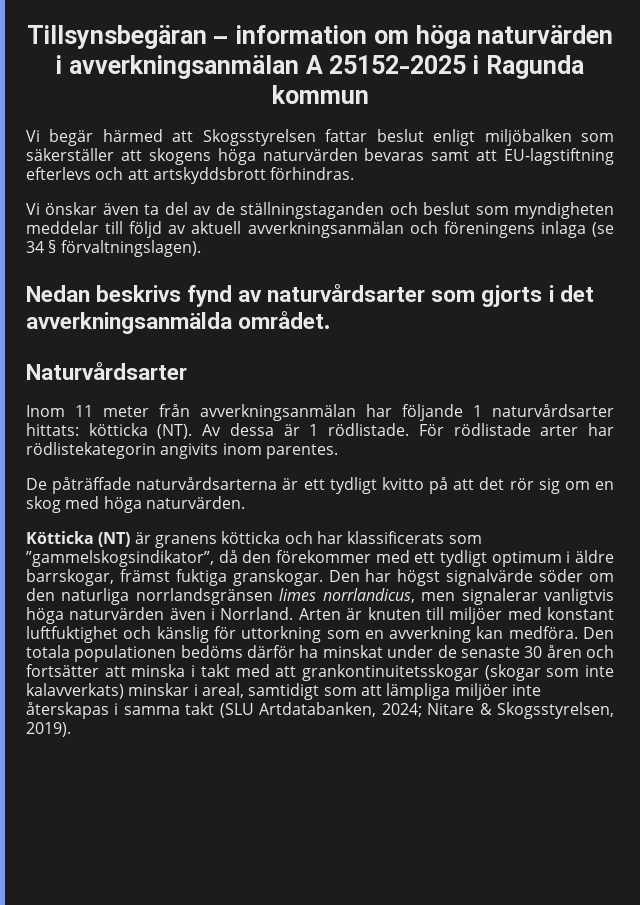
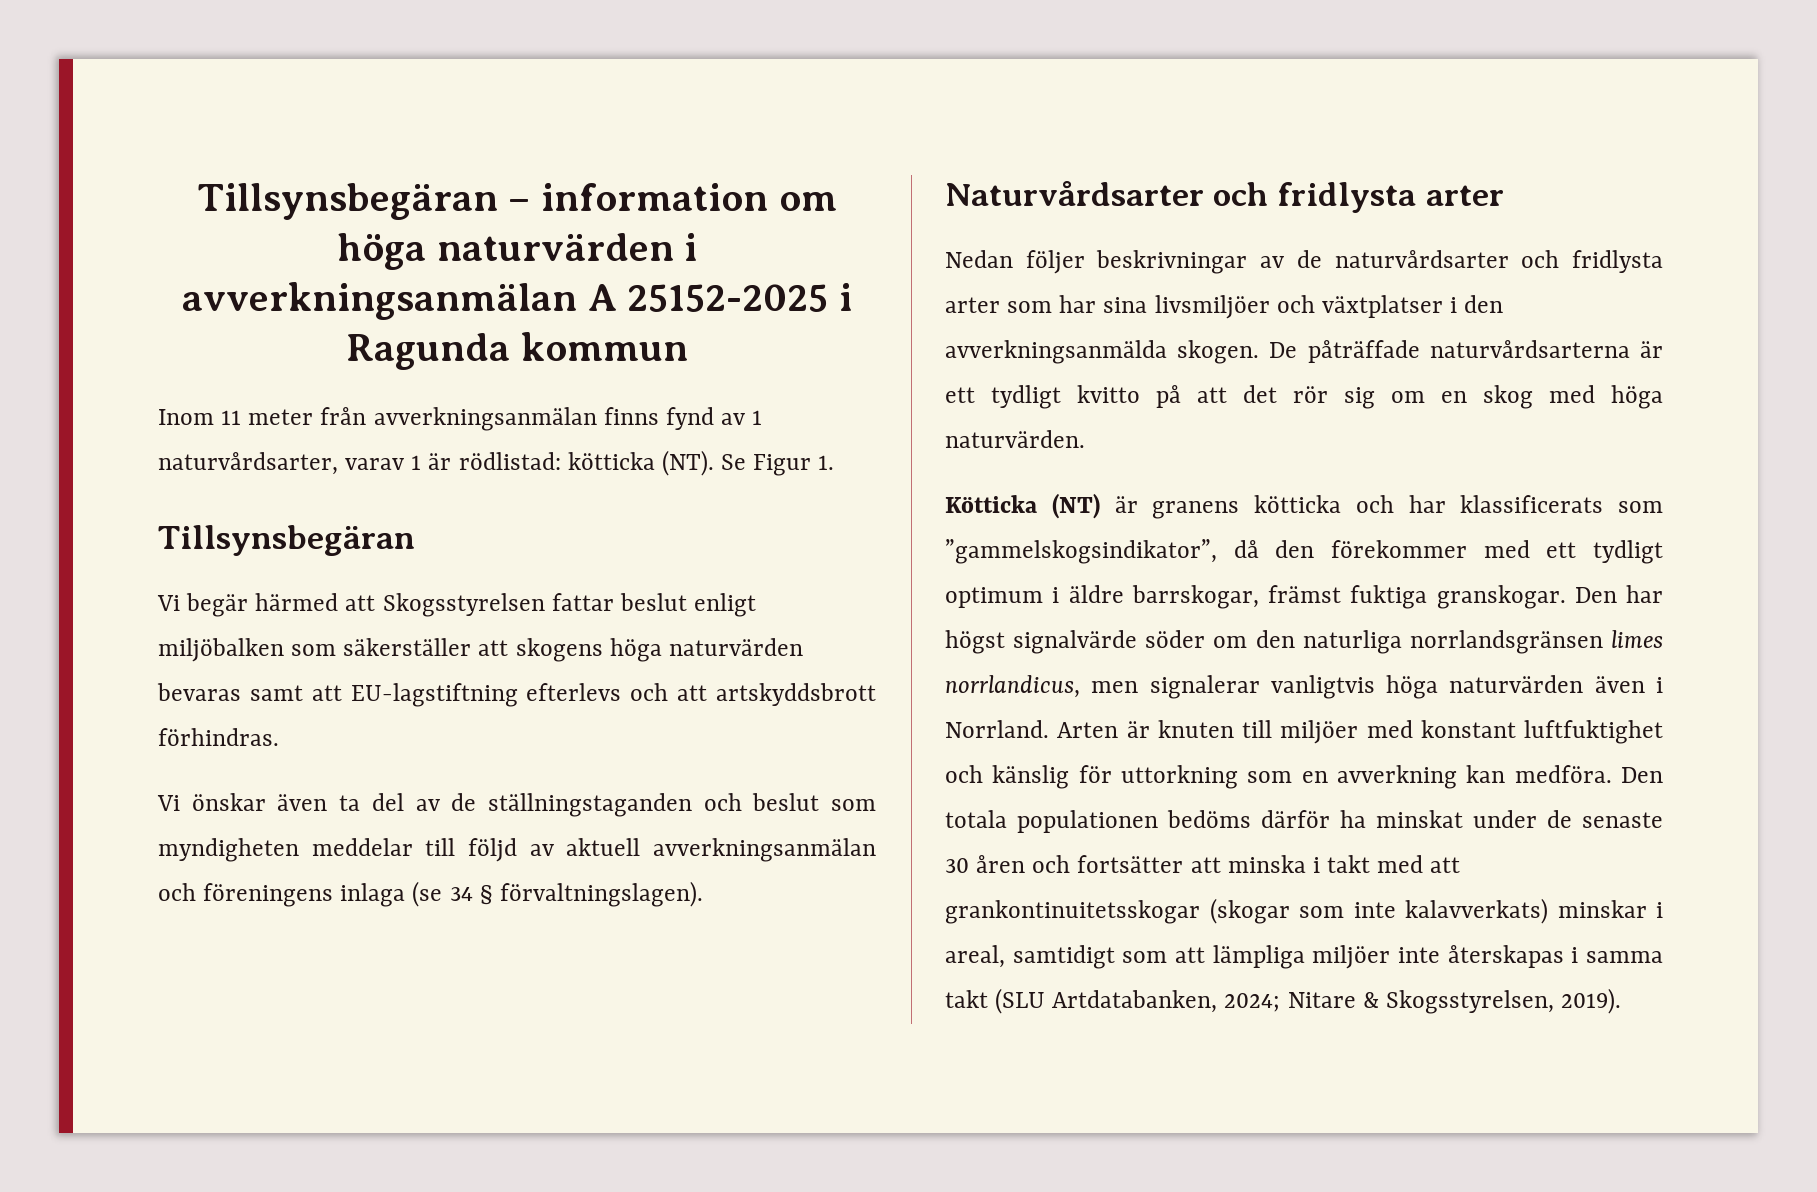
+ Inom 11 meter från avverkningsanmälan finns fynd av 1 naturvårdsarter, varav 1 är rödlistad: kötticka (NT). Se Figur 1.
+ Tillsynsbegäran
- Nedan beskrivs fynd av naturvårdsarter som gjorts i det avverkningsanmälda området.
- Naturvårdsarter
- Inom 11 meter från avverkningsanmälan har följande 1 naturvårdsarter hittats: kötticka (NT). Av dessa är 1 rödlistade. För rödlistade arter har rödlistekategorin angivits inom parentes.
- De påträffade naturvårdsarterna är ett tydligt kvitto på att det rör sig om en skog med höga naturvärden.
+ Naturvårdsarter och fridlysta arter
+ Nedan följer beskrivningar av de naturvårdsarter och fridlysta arter som har sina livsmiljöer och växtplatser i den avverkningsanmälda skogen. De påträffade naturvårdsarterna är ett tydligt kvitto på att det rör sig om en skog med höga naturvärden.

